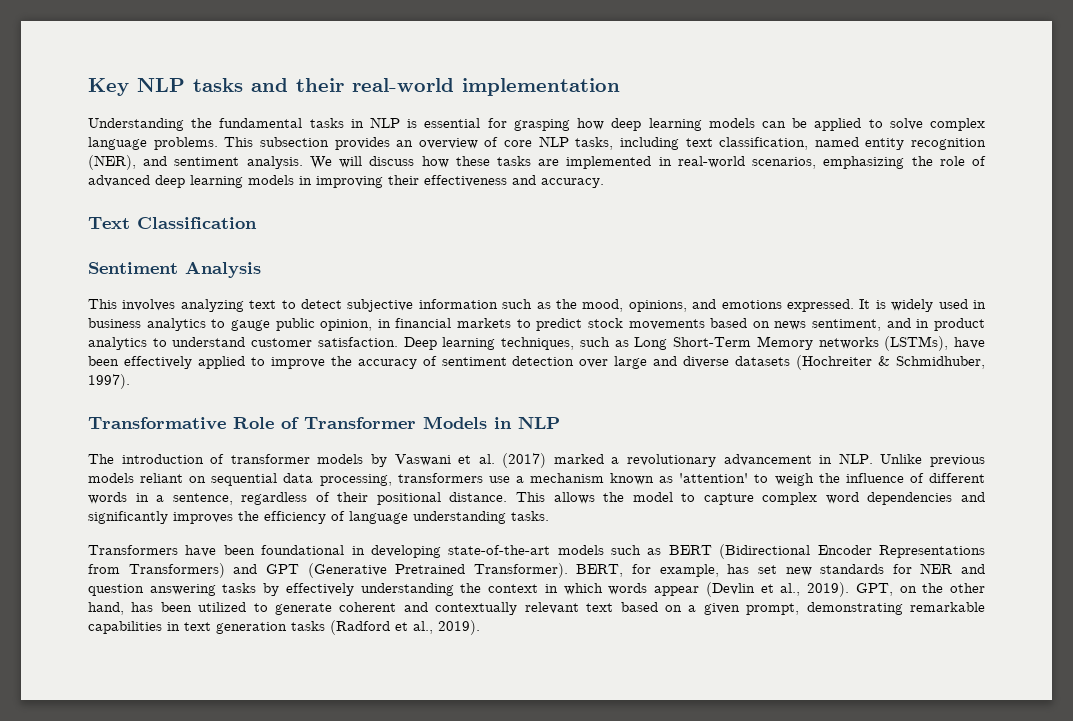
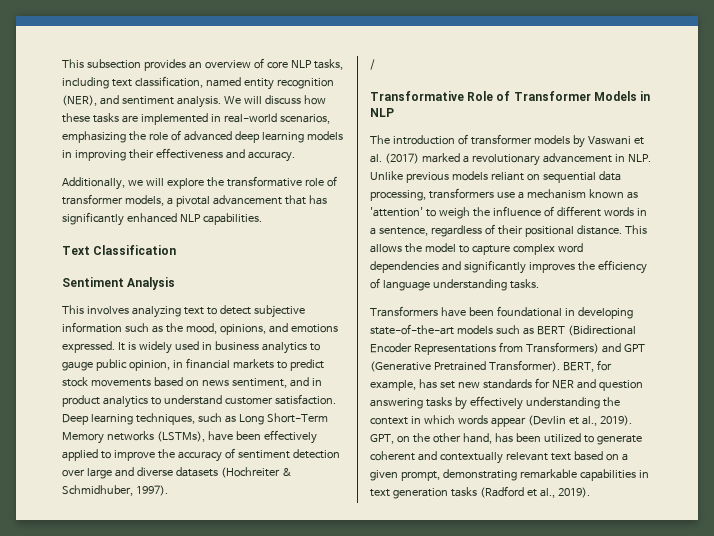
- Key NLP tasks and their real-world implementation
- Understanding the fundamental tasks in NLP is essential for grasping how deep learning models can be applied to solve complex language problems.
+ Additionally, we will explore the transformative role of transformer models, a pivotal advancement that has significantly enhanced NLP capabilities.
+ /

